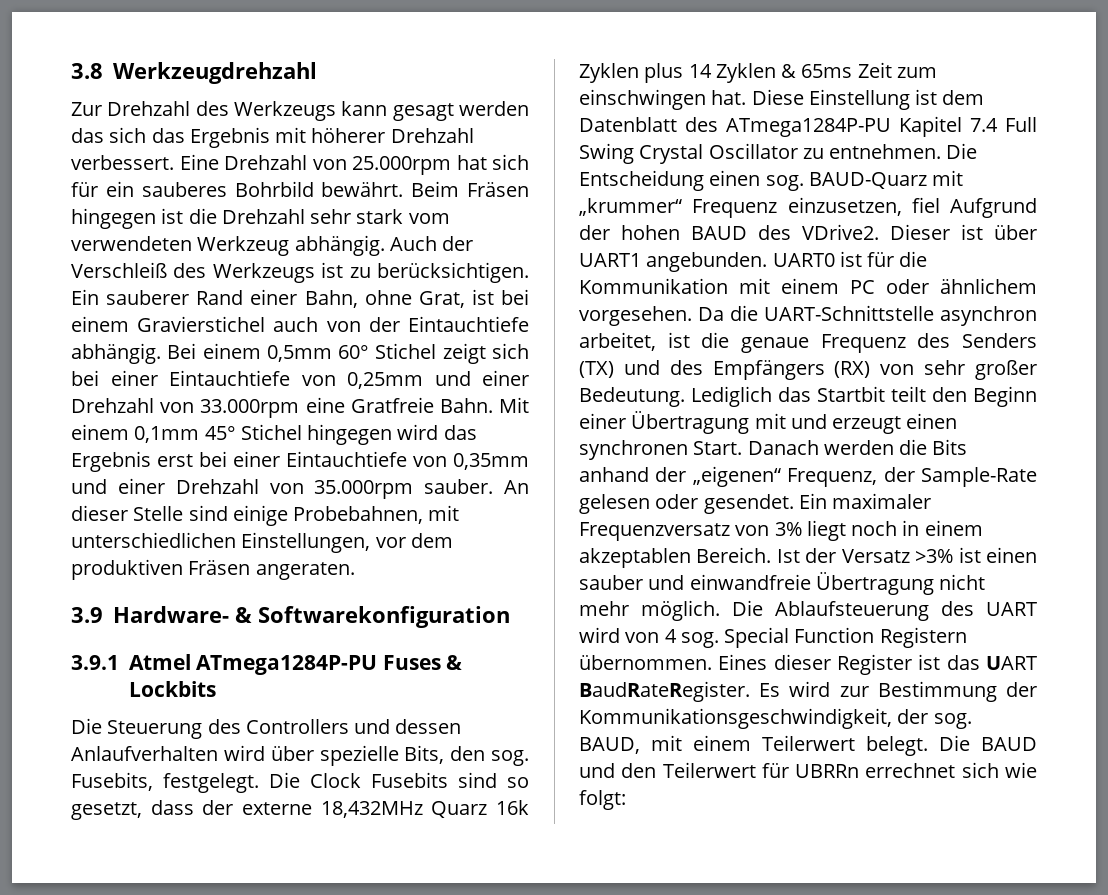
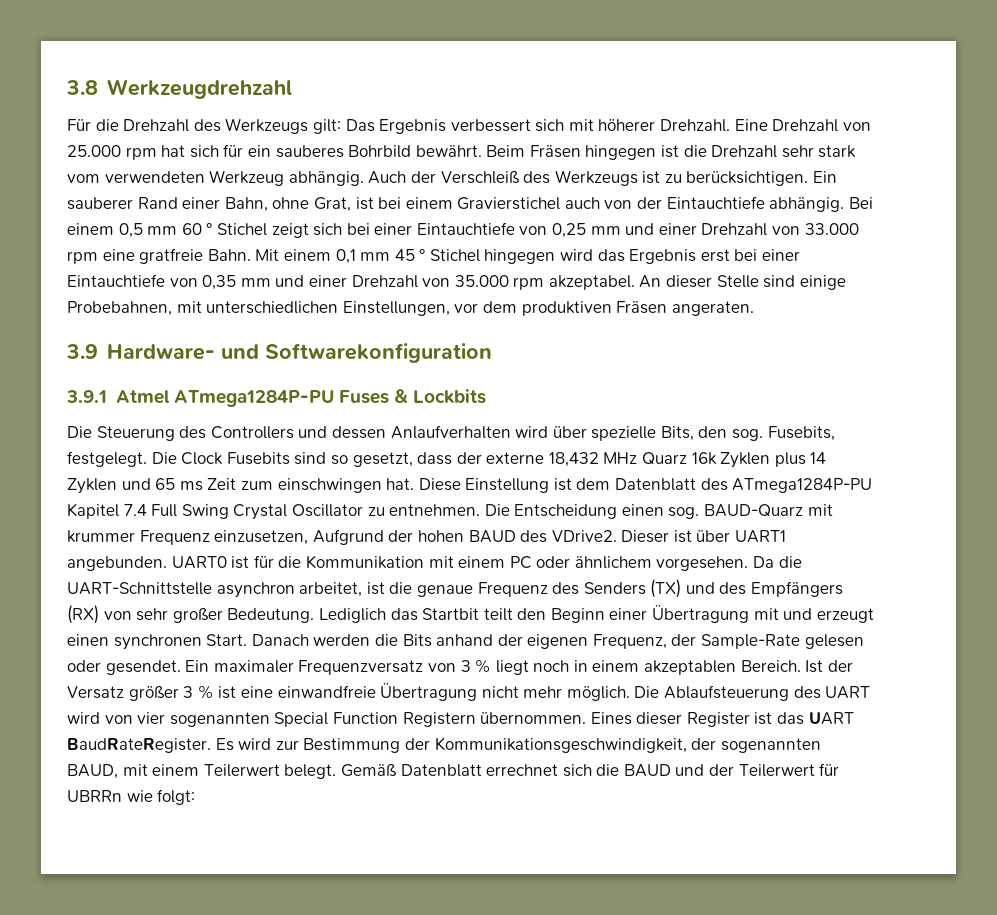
- Zur Drehzahl des Werkzeugs kann gesagt werden das sich das Ergebnis mit höherer Drehzahl verbessert.
+ Für die Drehzahl des Werkzeugs gilt: Das Ergebnis verbessert sich mit höherer Drehzahl.
- Eine Drehzahl von 25.000rpm hat sich für ein sauberes Bohrbild bewährt.
+ Eine Drehzahl von 25.000 rpm hat sich für ein sauberes Bohrbild bewährt.
- Bei einem 0,5mm 60° Stichel zeigt sich bei einer Eintauchtiefe von 0,25mm und einer Drehzahl von 33.000rpm eine Gratfreie Bahn. Mit einem 0,1mm 45° Stichel hingegen wird das Ergebnis erst bei einer Eintauchtiefe von 0,35mm und einer Drehzahl von 35.000rpm sauber.
+ Bei einem 0,5 mm 60 ° Stichel zeigt sich bei einer Eintauchtiefe von 0,25 mm und einer Drehzahl von 33.000 rpm eine gratfreie Bahn. Mit einem 0,1 mm 45 ° Stichel hingegen wird das Ergebnis erst bei einer Eintauchtiefe von 0,35 mm und einer Drehzahl von 35.000 rpm akzeptabel.
- 3.9 Hardware- & Softwarekonfiguration
+ 3.9 Hardware- und Softwarekonfiguration
- Die Clock Fusebits sind so gesetzt, dass der externe 18,432MHz Quarz 16k Zyklen plus 14 Zyklen & 65ms Zeit zum einschwingen hat.
+ Die Clock Fusebits sind so gesetzt, dass der externe 18,432 MHz Quarz 16k Zyklen plus 14 Zyklen und 65 ms Zeit zum einschwingen hat.
- Die Entscheidung einen sog. BAUD-Quarz mit „krummer“ Frequenz einzusetzen, fiel Aufgrund der hohen BAUD des VDrive2.
+ Die Entscheidung einen sog. BAUD-Quarz mit krummer Frequenz einzusetzen, Aufgrund der hohen BAUD des VDrive2.
- Danach werden die Bits anhand der „eigenen“ Frequenz, der Sample-Rate gelesen oder gesendet.
+ Danach werden die Bits anhand der eigenen Frequenz, der Sample-Rate gelesen oder gesendet.
- Ein maximaler Frequenzversatz von 3% liegt noch in einem akzeptablen Bereich.
+ Ein maximaler Frequenzversatz von 3 % liegt noch in einem akzeptablen Bereich.
- Ist der Versatz >3% ist einen sauber und einwandfreie Übertragung nicht mehr möglich.
+ Ist der Versatz größer 3 % ist eine einwandfreie Übertragung nicht mehr möglich.
- Die Ablaufsteuerung des UART wird von 4 sog. Special Function Registern übernommen.
+ Die Ablaufsteuerung des UART wird von vier sogenannten Special Function Registern übernommen.
- Es wird zur Bestimmung der Kommunikationsgeschwindigkeit, der sog. BAUD, mit einem Teilerwert belegt.
+ Es wird zur Bestimmung der Kommunikationsgeschwindigkeit, der sogenannten BAUD, mit einem Teilerwert belegt.
- Die BAUD und den Teilerwert für UBRRn errechnet sich wie folgt:
+ Gemäß Datenblatt errechnet sich die BAUD und der Teilerwert für UBRRn wie folgt:

